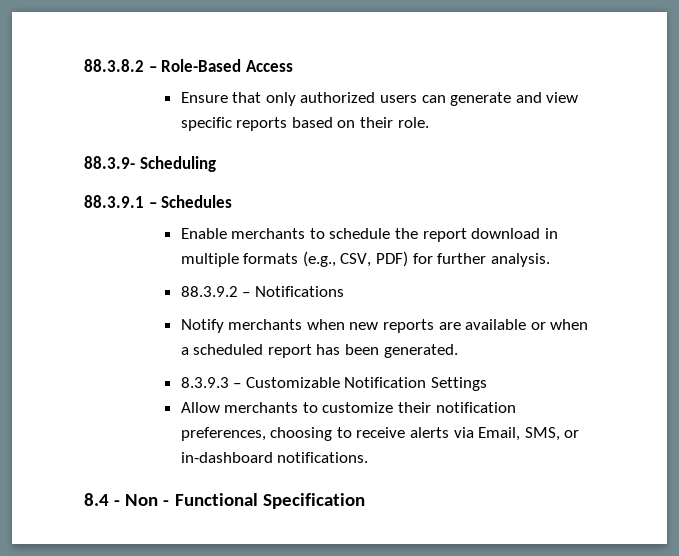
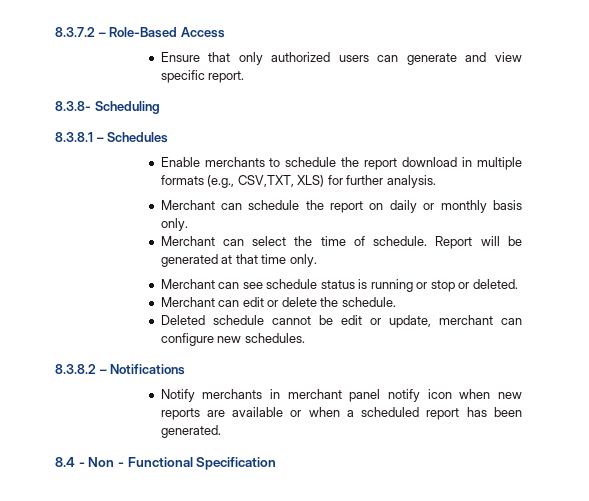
- 88.3.8.2 – Role-Based Access
+ 8.3.7.2 – Role-Based Access
- Ensure that only authorized users can generate and view specific reports based on their role.
- 88.3.9- Scheduling
+ Ensure that only authorized users can generate and view specific report.
+ 8.3.8- Scheduling
- 88.3.9.1 – Schedules
+ 8.3.8.1 – Schedules
- Enable merchants to schedule the report download in multiple formats (e.g., CSV, PDF) for further analysis.
+ Enable merchants to schedule the report download in multiple formats (e.g., CSV,TXT, XLS) for further analysis.
- 88.3.9.2 – Notifications
+ Merchant can schedule the report on daily or monthly basis only.
+ Merchant can select the time of schedule. Report will be generated at that time only.
+ Merchant can see schedule status is running or stop or deleted.
+ Merchant can edit or delete the schedule.
+ Deleted schedule cannot be edit or update, merchant can configure new schedules.
+ 8.3.8.2 – Notifications
- Notify merchants when new reports are available or when a scheduled report has been generated.
+ Notify merchants in merchant panel notify icon when new reports are available or when a scheduled report has been generated.
- 8.3.9.3 – Customizable Notification Settings
- Allow merchants to customize their notification preferences, choosing to receive alerts via Email, SMS, or in-dashboard notifications.

